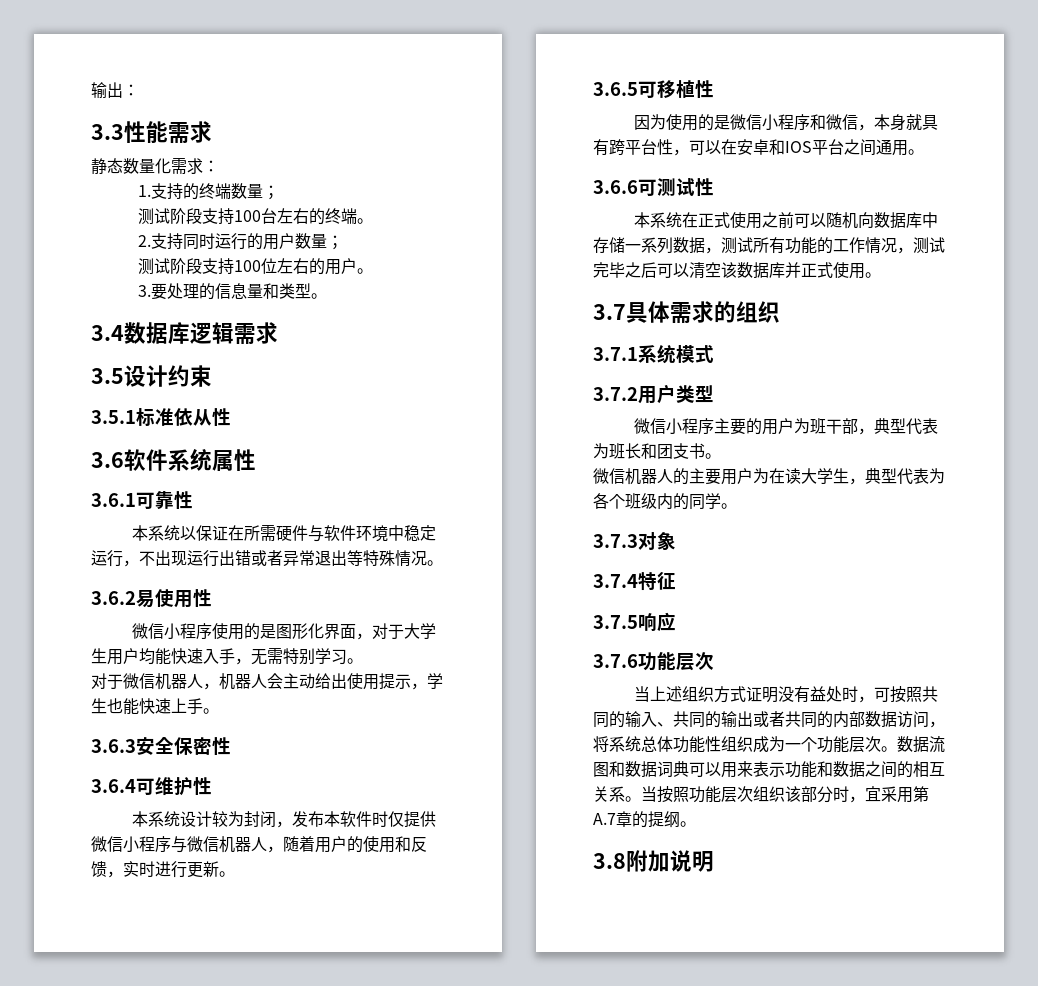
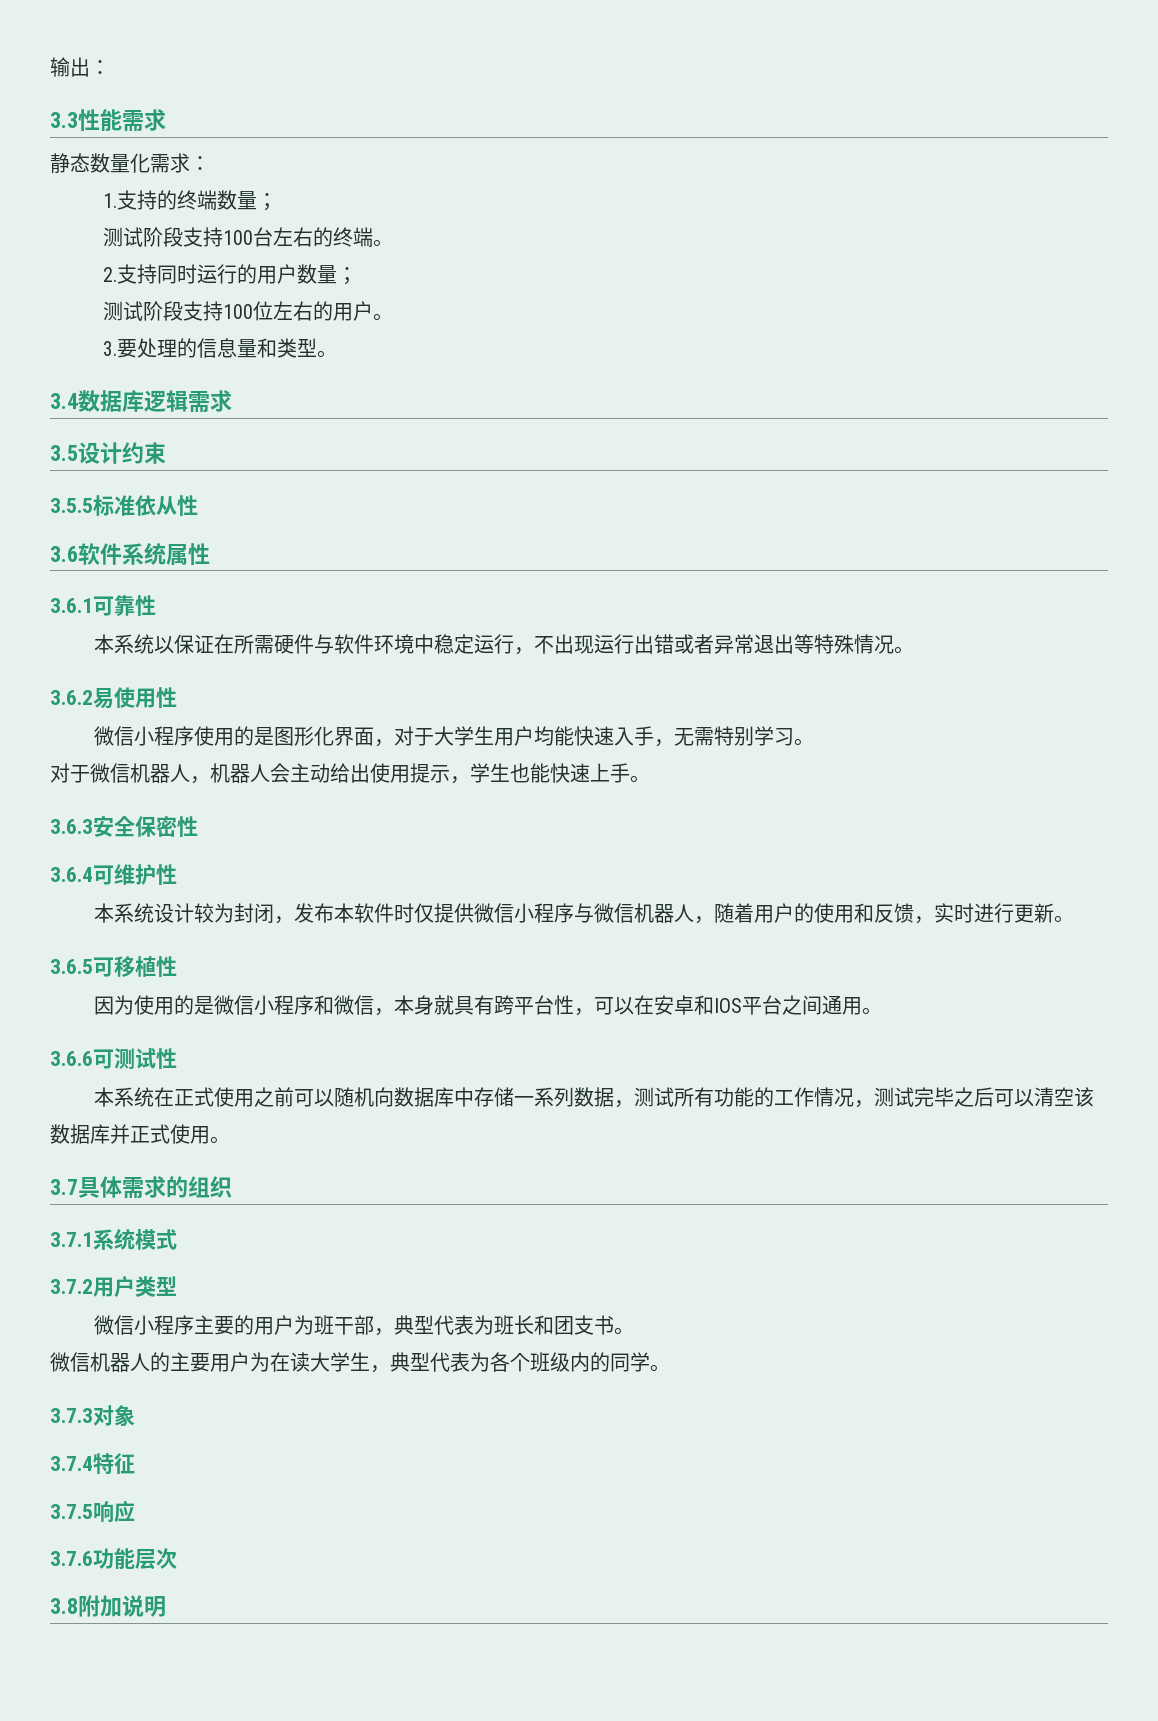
- 3.5.1标准依从性
+ 3.5.5标准依从性
- 当上述组织方式证明没有益处时，可按照共同的输入、共同的输出或者共同的内部数据访问，将系统总体功能性组织成为一个功能层次。数据流图和数据词典可以用来表示功能和数据之间的相互关系。当按照功能层次组织该部分时，宜采用第A.7章的提纲。

